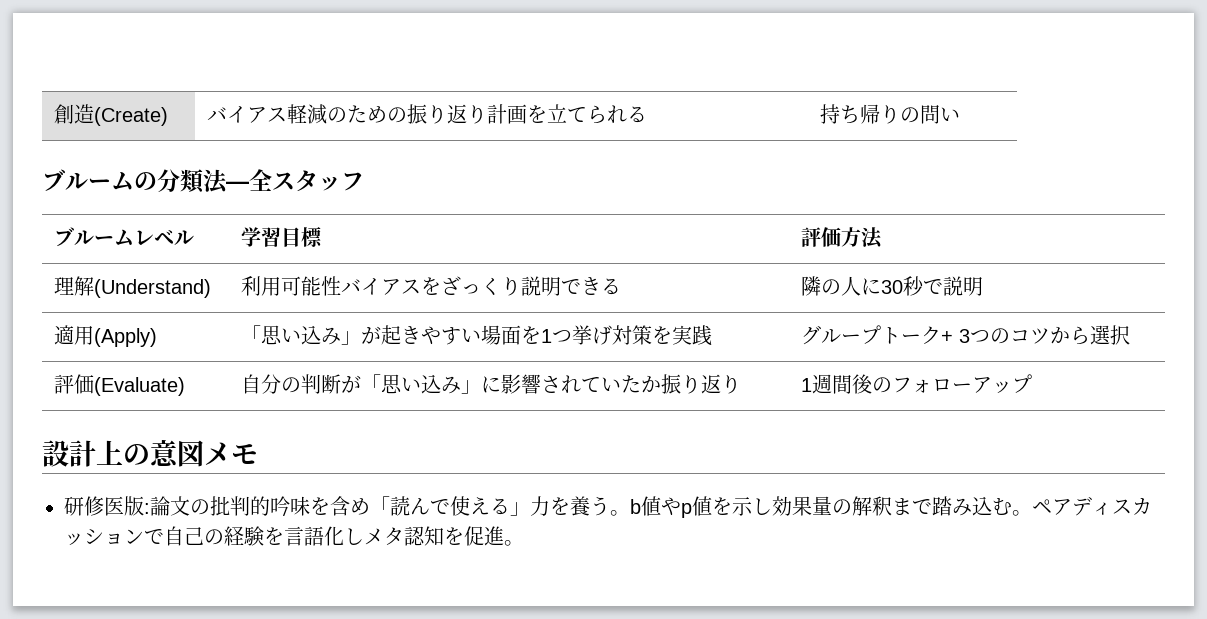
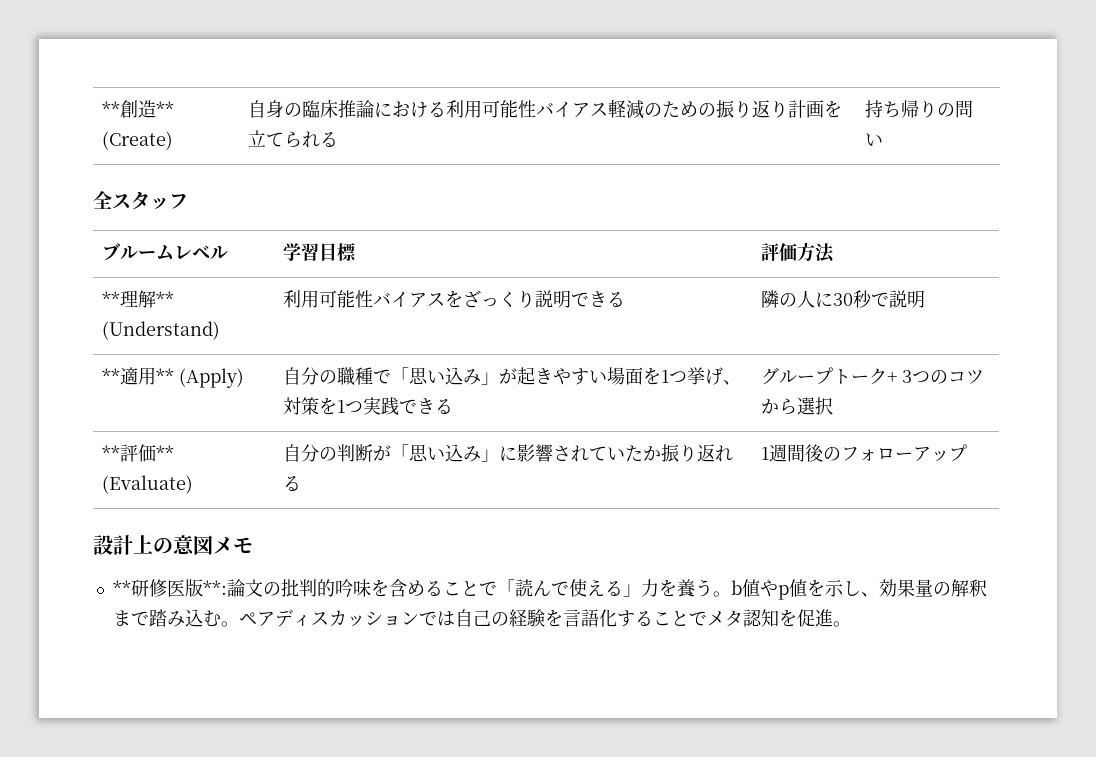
- 創造(Create) | バイアス軽減のための振り返り計画を立てられる | 持ち帰りの問い
+ **創造** (Create) | 自身の臨床推論における利用可能性バイアス軽減のための振り返り計画を立てられる | 持ち帰りの問い
- ブルームの分類法—全スタッフ
+ 全スタッフ
- 理解(Understand) | 利用可能性バイアスをざっくり説明できる | 隣の人に30秒で説明
+ **理解** (Understand) | 利用可能性バイアスをざっくり説明できる | 隣の人に30秒で説明
- 適用(Apply) | 「思い込み」が起きやすい場面を1つ挙げ対策を実践 | グループトーク+ 3つのコツから選択
+ **適用** (Apply) | 自分の職種で「思い込み」が起きやすい場面を1つ挙げ、対策を1つ実践できる | グループトーク+ 3つのコツから選択
- 評価(Evaluate) | 自分の判断が「思い込み」に影響されていたか振り返り | 1週間後のフォローアップ
+ **評価** (Evaluate) | 自分の判断が「思い込み」に影響されていたか振り返れる | 1週間後のフォローアップ
- 研修医版:論文の批判的吟味を含め「読んで使える」力を養う。b値やp値を示し効果量の解釈まで踏み込む。
+ **研修医版**:論文の批判的吟味を含めることで「読んで使える」力を養う。b値やp値を示し、効果量の解釈まで踏み込む。
- ペアディスカッションで自己の経験を言語化しメタ認知を促進。
+ ペアディスカッションでは自己の経験を言語化することでメタ認知を促進。

